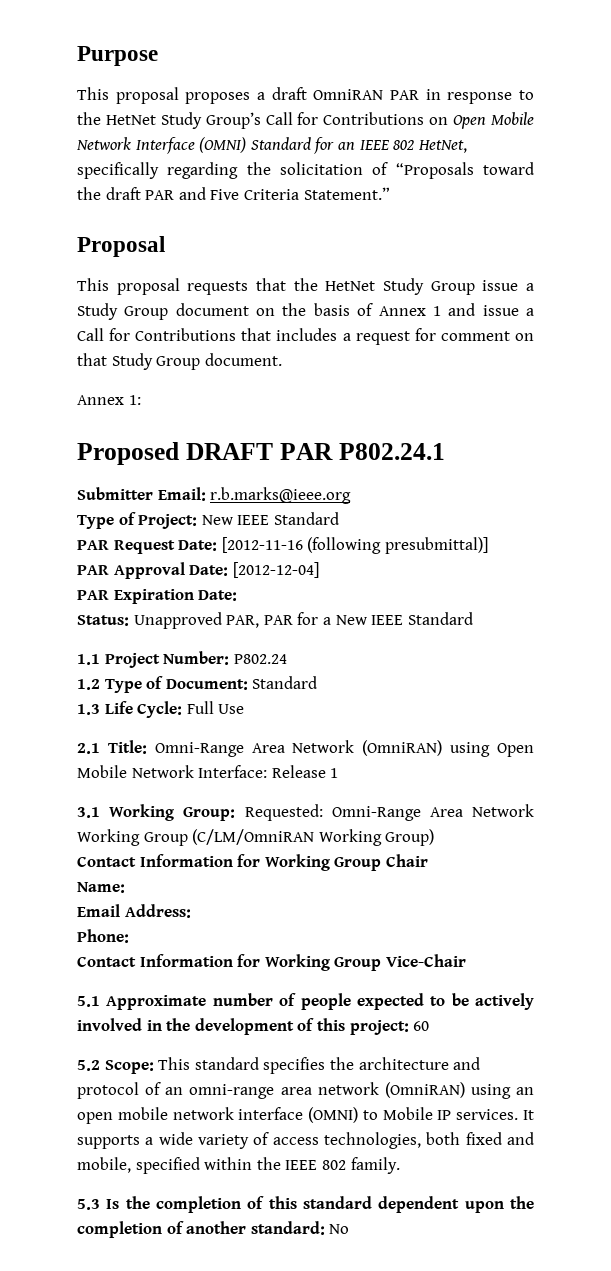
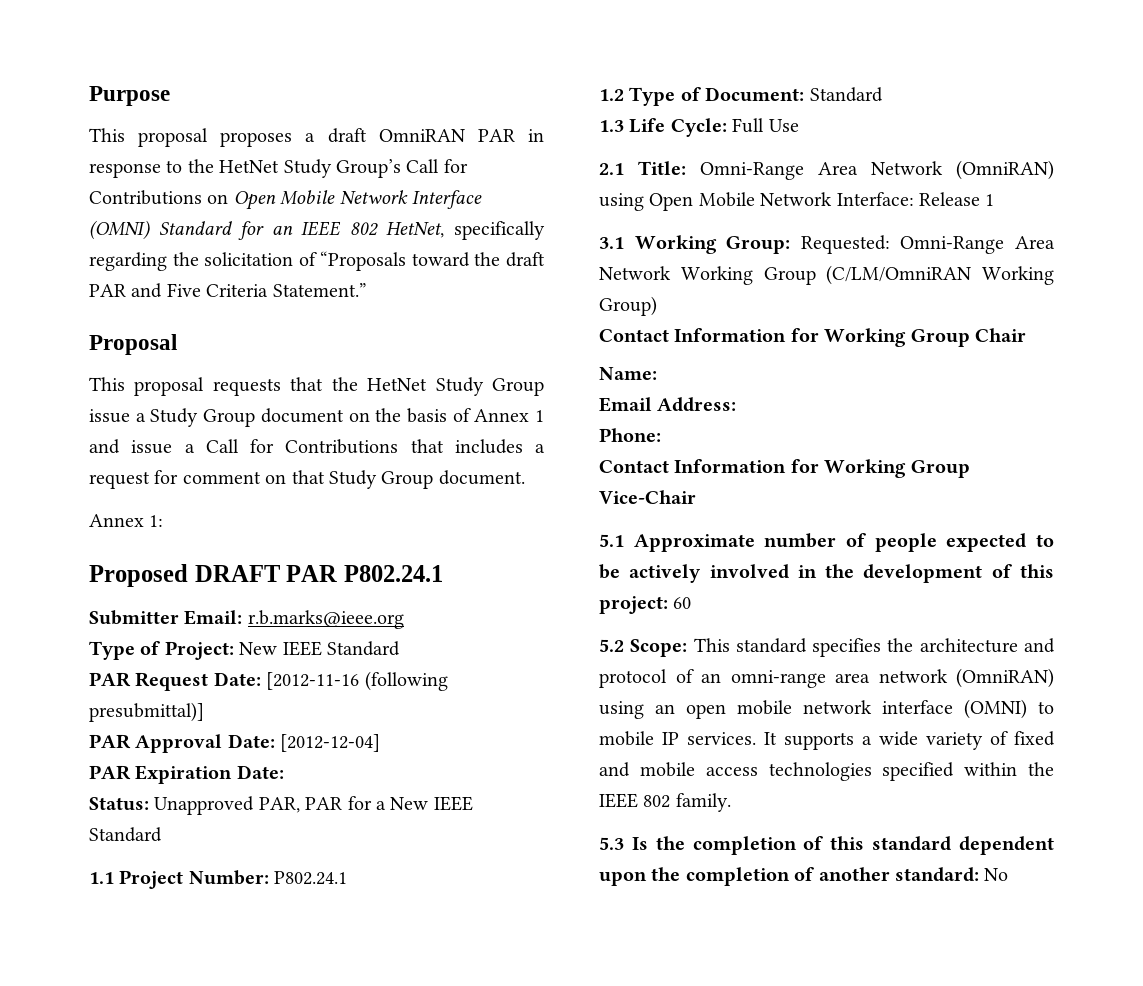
- 1.1 Project Number: P802.24
+ 1.1 Project Number: P802.24.1
- 5.2 Scope: This standard specifies the architecture and protocol of an omni-range area network (OmniRAN) using an open mobile network interface (OMNI) to Mobile IP services.
+ 5.2 Scope: This standard specifies the architecture and protocol of an omni-range area network (OmniRAN) using an open mobile network interface (OMNI) to mobile IP services.
- It supports a wide variety of access technologies, both fixed and mobile, specified within the IEEE 802 family.
+ It supports a wide variety of fixed and mobile access technologies specified within the IEEE 802 family.

